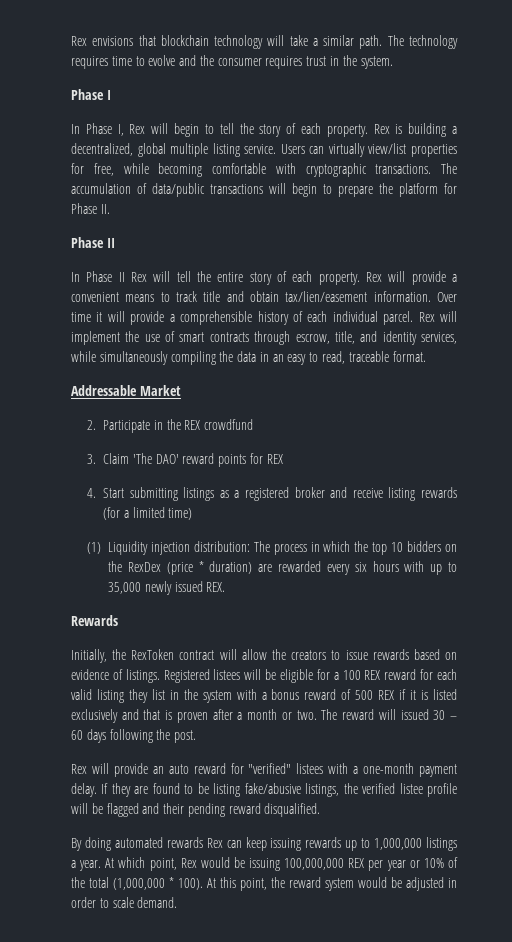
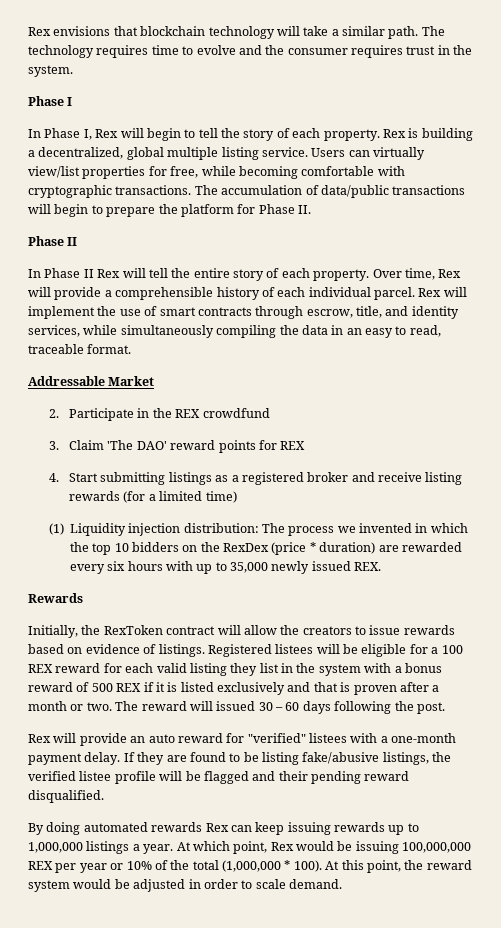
- Rex will provide a convenient means to track title and obtain tax/lien/easement information. Over time it will provide a comprehensible history of each individual parcel.
+ Over time, Rex will provide a comprehensible history of each individual parcel.
- (1) Liquidity injection distribution: The process in which the top 10 bidders on the RexDex (price * duration) are rewarded every six hours with up to 35,000 newly issued REX.
+ (1) Liquidity injection distribution: The process we invented in which the top 10 bidders on the RexDex (price * duration) are rewarded every six hours with up to 35,000 newly issued REX.

